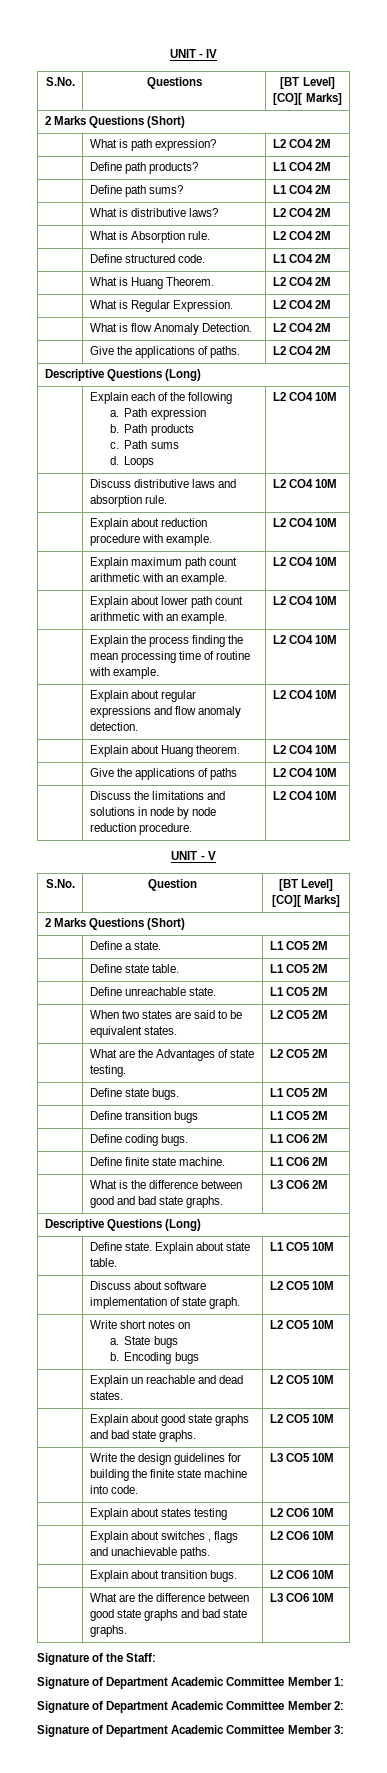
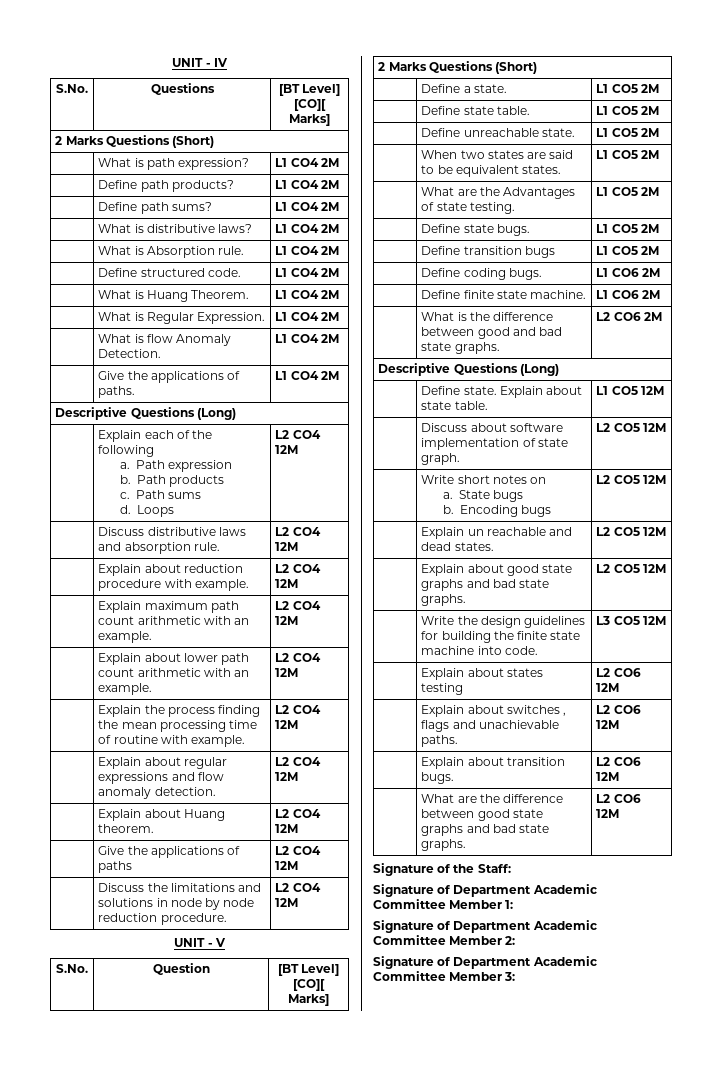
- | What is path expression? | L2 CO4 2M
+ | What is path expression? | L1 CO4 2M
- | What is distributive laws? | L2 CO4 2M
+ | What is distributive laws? | L1 CO4 2M
- | What is Absorption rule. | L2 CO4 2M
+ | What is Absorption rule. | L1 CO4 2M
- | What is Huang Theorem. | L2 CO4 2M
+ | What is Huang Theorem. | L1 CO4 2M
- | What is Regular Expression. | L2 CO4 2M
+ | What is Regular Expression. | L1 CO4 2M
- | What is flow Anomaly Detection. | L2 CO4 2M
+ | What is flow Anomaly Detection. | L1 CO4 2M
- | Give the applications of paths. | L2 CO4 2M
+ | Give the applications of paths. | L1 CO4 2M
  | Explain each of the following
  a. Path expression
  b. Path products
  c. Path sums
- d. Loops | L2 CO4 10M
+ d. Loops | L2 CO4 12M
- | Discuss distributive laws and absorption rule. | L2 CO4 10M
+ | Discuss distributive laws and absorption rule. | L2 CO4 12M
- | Explain about reduction procedure with example. | L2 CO4 10M
+ | Explain about reduction procedure with example. | L2 CO4 12M
- | Explain maximum path count arithmetic with an example. | L2 CO4 10M
+ | Explain maximum path count arithmetic with an example. | L2 CO4 12M
- | Explain about lower path count arithmetic with an example. | L2 CO4 10M
+ | Explain about lower path count arithmetic with an example. | L2 CO4 12M
- | Explain the process finding the mean processing time of routine with example. | L2 CO4 10M
+ | Explain the process finding the mean processing time of routine with example. | L2 CO4 12M
- | Explain about regular expressions and flow anomaly detection. | L2 CO4 10M
+ | Explain about regular expressions and flow anomaly detection. | L2 CO4 12M
- | Explain about Huang theorem. | L2 CO4 10M
+ | Explain about Huang theorem. | L2 CO4 12M
- | Give the applications of paths | L2 CO4 10M
+ | Give the applications of paths | L2 CO4 12M
- | Discuss the limitations and solutions in node by node reduction procedure. | L2 CO4 10M
+ | Discuss the limitations and solutions in node by node reduction procedure. | L2 CO4 12M
- | When two states are said to be equivalent states. | L2 CO5 2M
+ | When two states are said to be equivalent states. | L1 CO5 2M
- | What are the Advantages of state testing. | L2 CO5 2M
+ | What are the Advantages of state testing. | L1 CO5 2M
- | What is the difference between good and bad state graphs. | L3 CO6 2M
+ | What is the difference between good and bad state graphs. | L2 CO6 2M
- | Define state. Explain about state table. | L1 CO5 10M
+ | Define state. Explain about state table. | L1 CO5 12M
- | Discuss about software implementation of state graph. | L2 CO5 10M
+ | Discuss about software implementation of state graph. | L2 CO5 12M
  | Write short notes on
  a. State bugs
- b. Encoding bugs | L2 CO5 10M
+ b. Encoding bugs | L2 CO5 12M
- | Explain un reachable and dead states. | L2 CO5 10M
+ | Explain un reachable and dead states. | L2 CO5 12M
- | Explain about good state graphs and bad state graphs. | L2 CO5 10M
+ | Explain about good state graphs and bad state graphs. | L2 CO5 12M
- | Write the design guidelines for building the finite state machine into code. | L3 CO5 10M
+ | Write the design guidelines for building the finite state machine into code. | L3 CO5 12M
- | Explain about states testing | L2 CO6 10M
+ | Explain about states testing | L2 CO6 12M
- | Explain about switches , flags and unachievable paths. | L2 CO6 10M
+ | Explain about switches , flags and unachievable paths. | L2 CO6 12M
- | Explain about transition bugs. | L2 CO6 10M
+ | Explain about transition bugs. | L2 CO6 12M
- | What are the difference between good state graphs and bad state graphs. | L3 CO6 10M
+ | What are the difference between good state graphs and bad state graphs. | L2 CO6 12M

